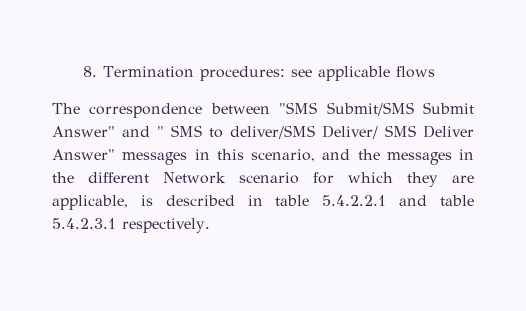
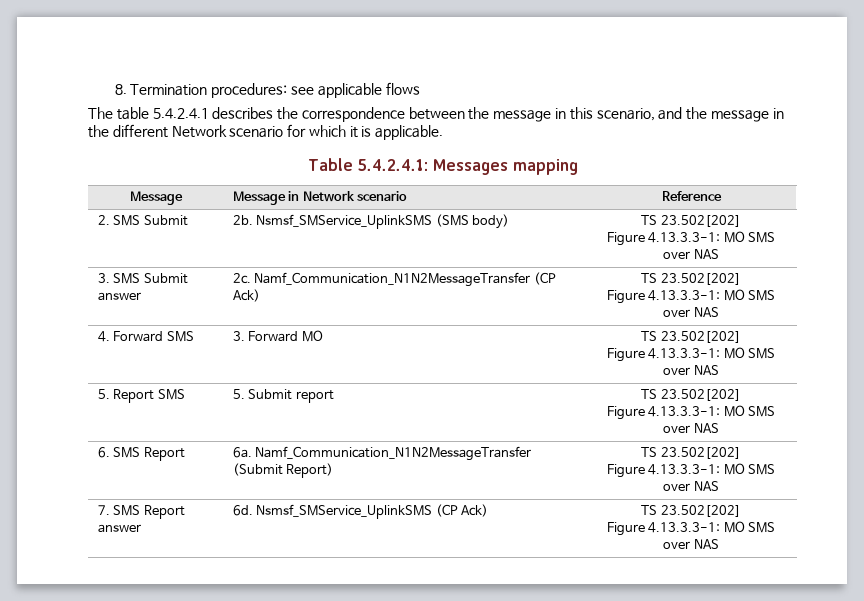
- The correspondence between "SMS Submit/SMS Submit Answer" and " SMS to deliver/SMS Deliver/ SMS Deliver Answer" messages in this scenario, and the messages in the different Network scenario for which they are applicable, is described in table 5.4.2.2.1 and table 5.4.2.3.1 respectively.
+ The table 5.4.2.4.1 describes the correspondence between the message in this scenario, and the message in the different Network scenario for which it is applicable.
+ Table 5.4.2.4.1: Messages mapping
+ Message | Message in Network scenario | Reference
+ 2. SMS Submit | 2b. Nsmsf_SMService_UplinkSMS (SMS body) | TS 23.502[202]
+ Figure 4.13.3.3-1: MO SMS over NAS
+ 3. SMS Submit answer | 2c. Namf_Communication_N1N2MessageTransfer (CP Ack) | TS 23.502[202]
+ Figure 4.13.3.3-1: MO SMS over NAS
+ 4. Forward SMS | 3. Forward MO | TS 23.502[202]
+ Figure 4.13.3.3-1: MO SMS over NAS
+ 5. Report SMS | 5. Submit report | TS 23.502[202]
+ Figure 4.13.3.3-1: MO SMS over NAS
+ 6. SMS Report | 6a. Namf_Communication_N1N2MessageTransfer (Submit Report) | TS 23.502[202]
+ Figure 4.13.3.3-1: MO SMS over NAS
+ 7. SMS Report answer | 6d. Nsmsf_SMService_UplinkSMS (CP Ack) | TS 23.502[202]
+ Figure 4.13.3.3-1: MO SMS over NAS

